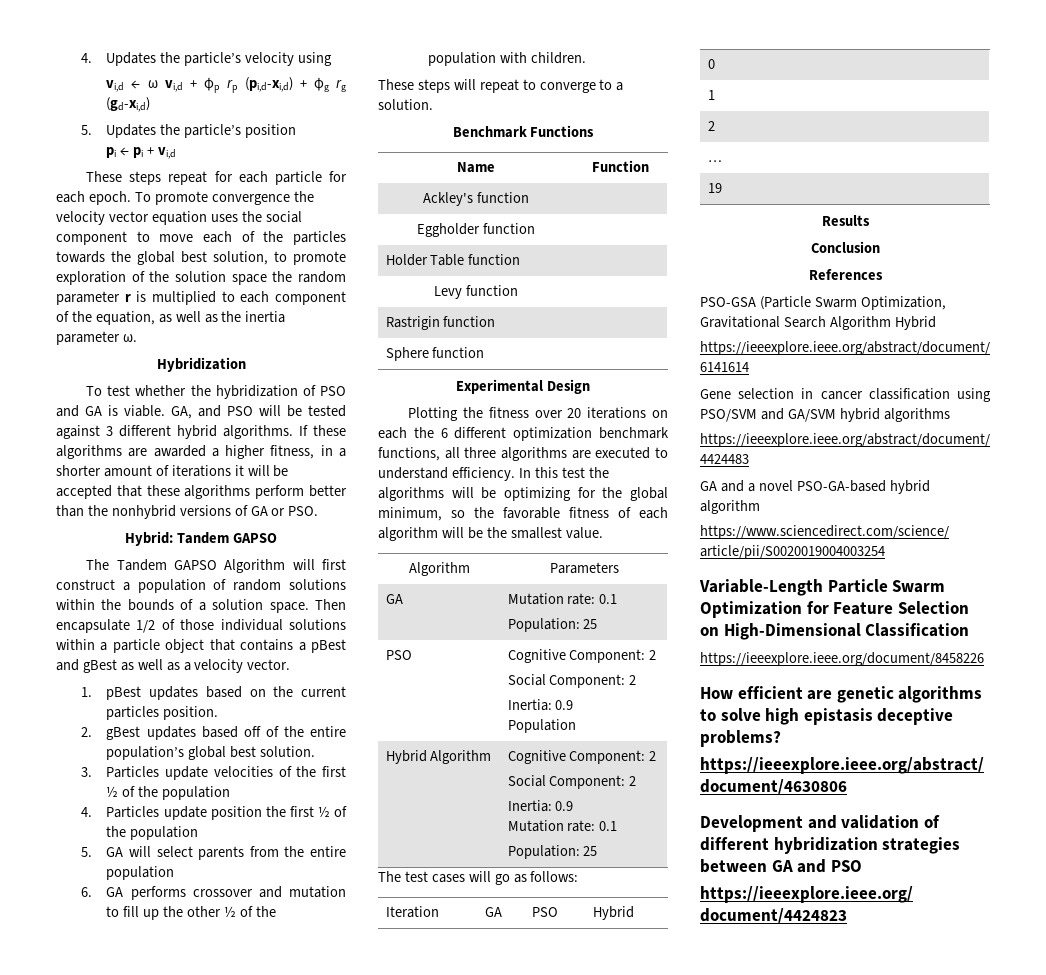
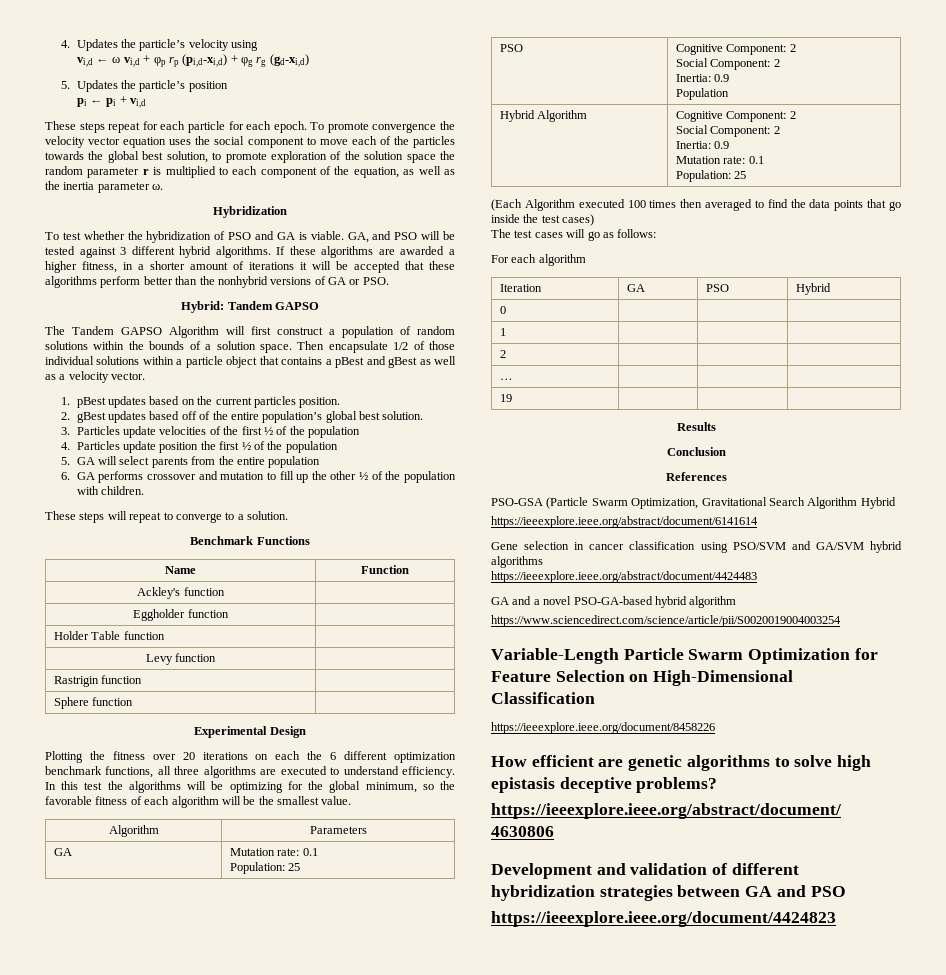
+ (Each Algorithm executed 100 times then averaged to find the data points that go inside the test cases)
+ For each algorithm

